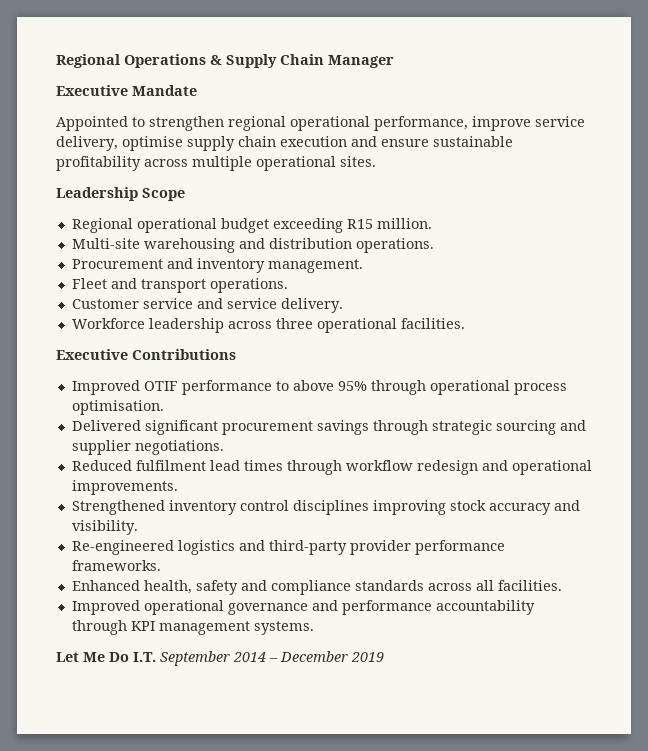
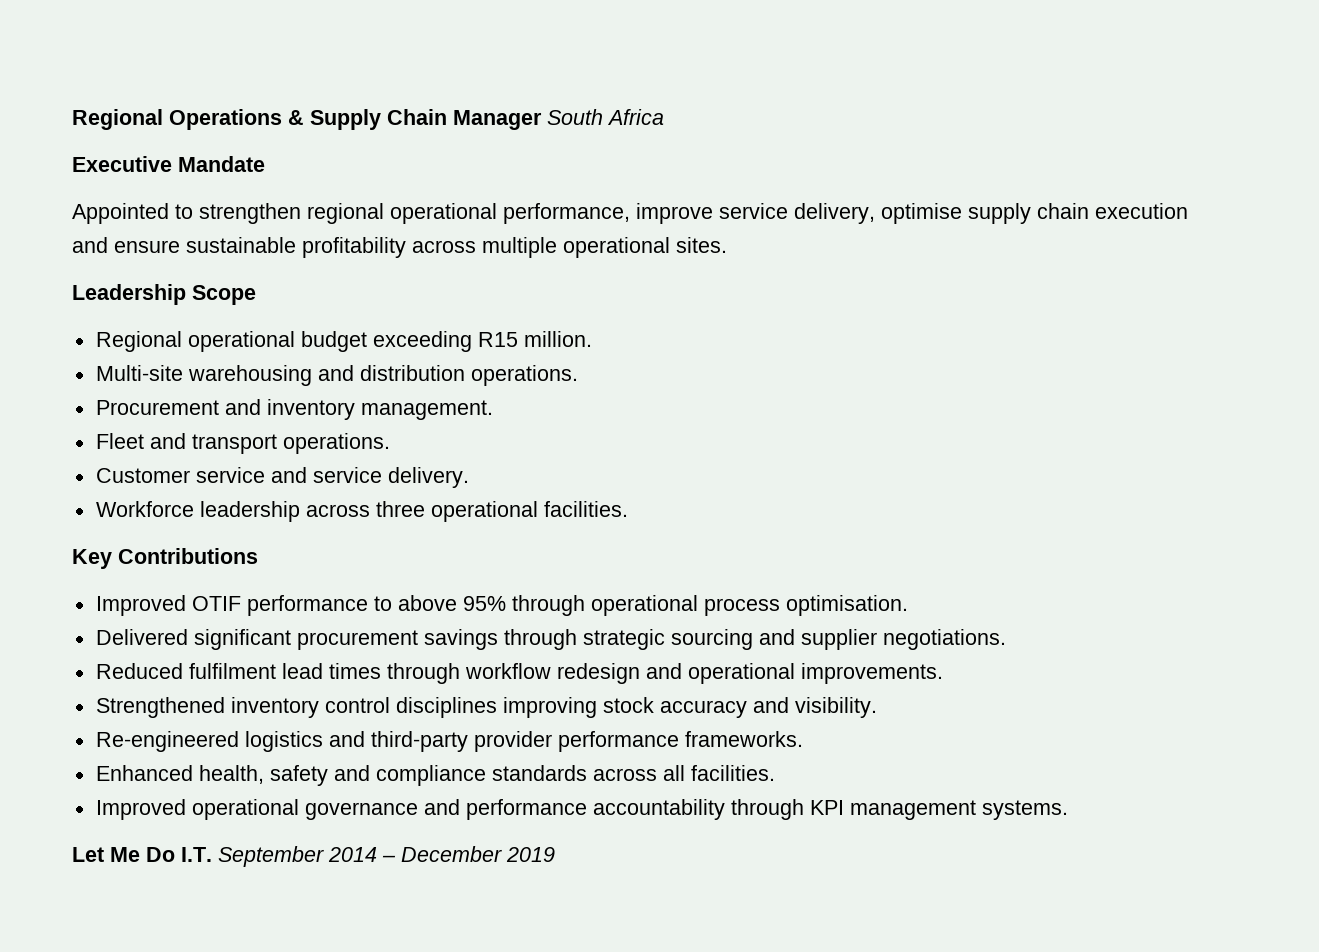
- Regional Operations & Supply Chain Manager
+ Regional Operations & Supply Chain Manager South Africa
- Executive Contributions
+ Key Contributions

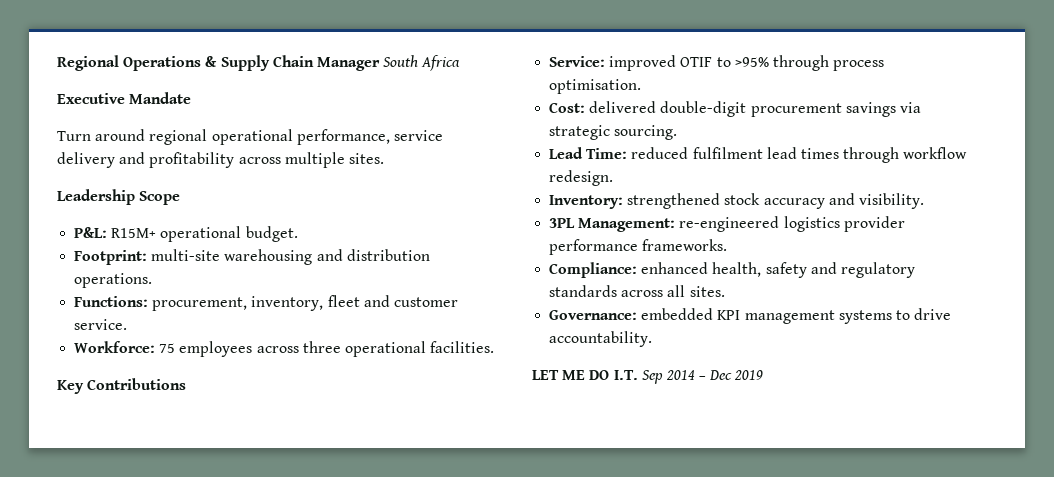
- Appointed to strengthen regional operational performance, improve service delivery, optimise supply chain execution and ensure sustainable profitability across multiple operational sites.
+ Turn around regional operational performance, service delivery and profitability across multiple sites.
- Regional operational budget exceeding R15 million.
- Multi-site warehousing and distribution operations.
- Procurement and inventory management.
- Fleet and transport operations.
- Customer service and service delivery.
- Workforce leadership across three operational facilities.
+ P&L: R15M+ operational budget.
+ Footprint: multi-site warehousing and distribution operations.
+ Functions: procurement, inventory, fleet and customer service.
+ Workforce: 75 employees across three operational facilities.
- Improved OTIF performance to above 95% through operational process optimisation.
- Delivered significant procurement savings through strategic sourcing and supplier negotiations.
- Reduced fulfilment lead times through workflow redesign and operational improvements.
- Strengthened inventory control disciplines improving stock accuracy and visibility.
+ Service: improved OTIF to >95% through process optimisation.
+ Cost: delivered double-digit procurement savings via strategic sourcing.
+ Lead Time: reduced fulfilment lead times through workflow redesign.
+ Inventory: strengthened stock accuracy and visibility.
- Re-engineered logistics and third-party provider performance frameworks.
+ 3PL Management: re-engineered logistics provider performance frameworks.
- Enhanced health, safety and compliance standards across all facilities.
- Improved operational governance and performance accountability through KPI management systems.
- Let Me Do I.T. September 2014 – December 2019
+ Compliance: enhanced health, safety and regulatory standards across all sites.
+ Governance: embedded KPI management systems to drive accountability.
+ LET ME DO I.T. Sep 2014 – Dec 2019

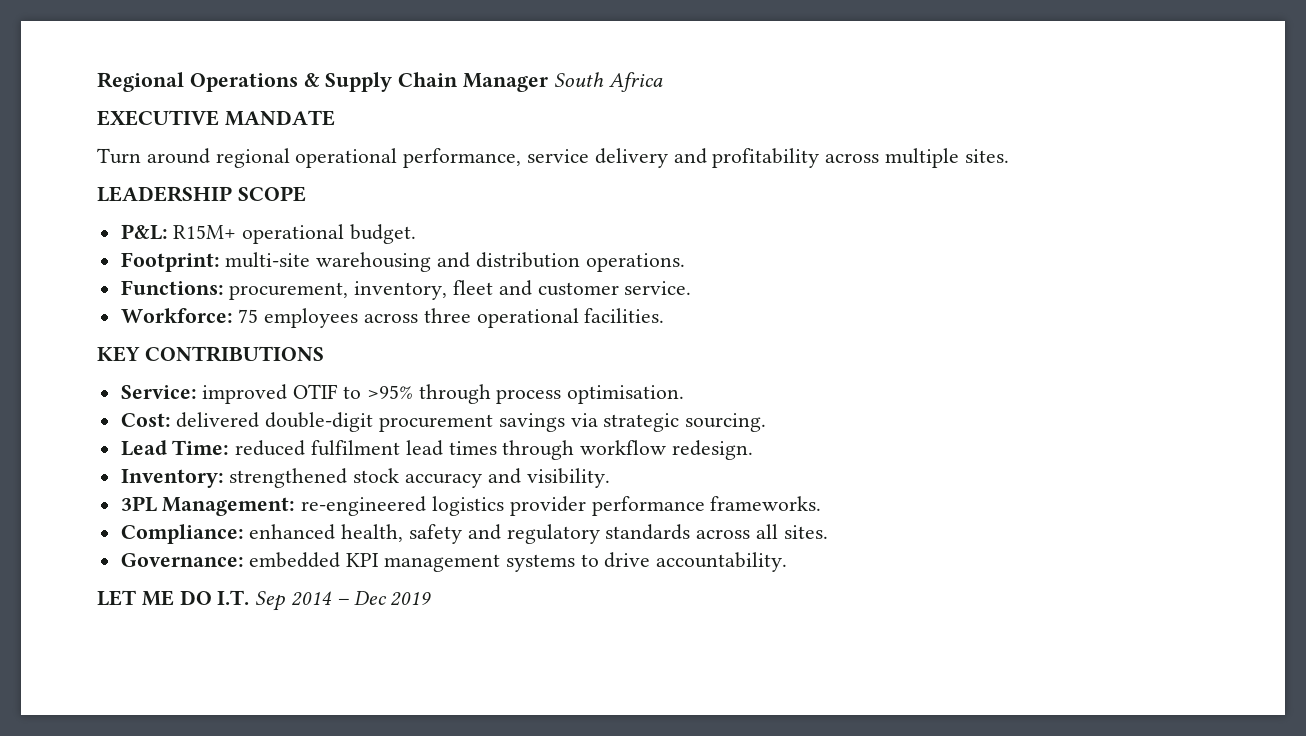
- Executive Mandate
+ EXECUTIVE MANDATE
- Leadership Scope
+ LEADERSHIP SCOPE
- Key Contributions
+ KEY CONTRIBUTIONS

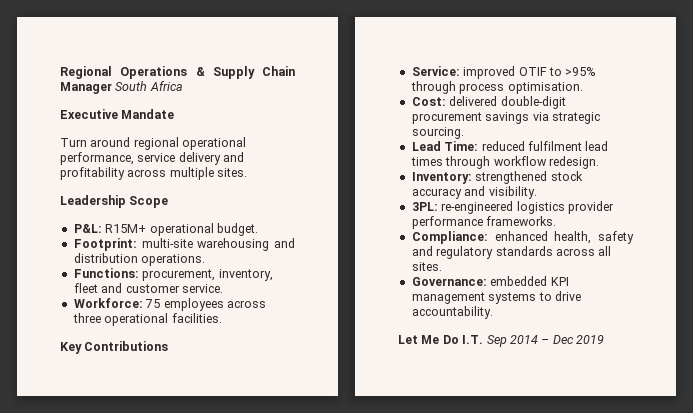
- EXECUTIVE MANDATE
+ Executive Mandate
- LEADERSHIP SCOPE
+ Leadership Scope
- KEY CONTRIBUTIONS
+ Key Contributions
- 3PL Management: re-engineered logistics provider performance frameworks.
+ 3PL: re-engineered logistics provider performance frameworks.
- LET ME DO I.T. Sep 2014 – Dec 2019
+ Let Me Do I.T. Sep 2014 – Dec 2019

